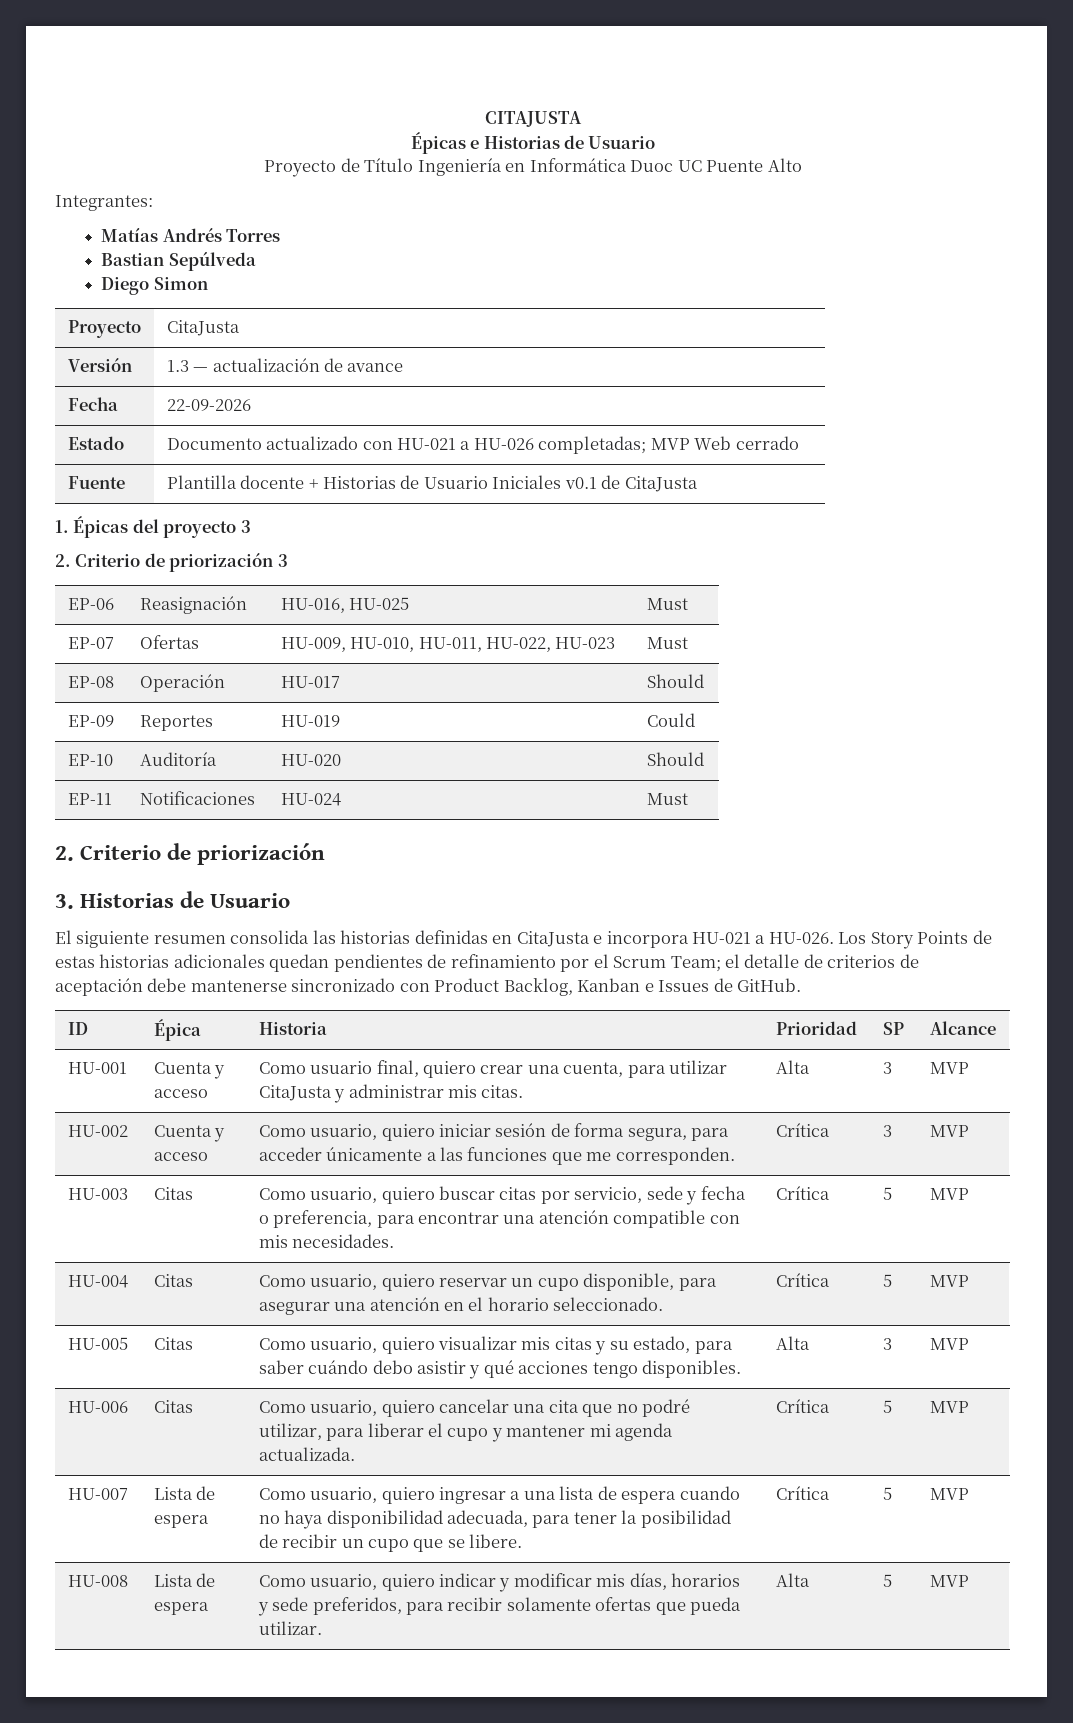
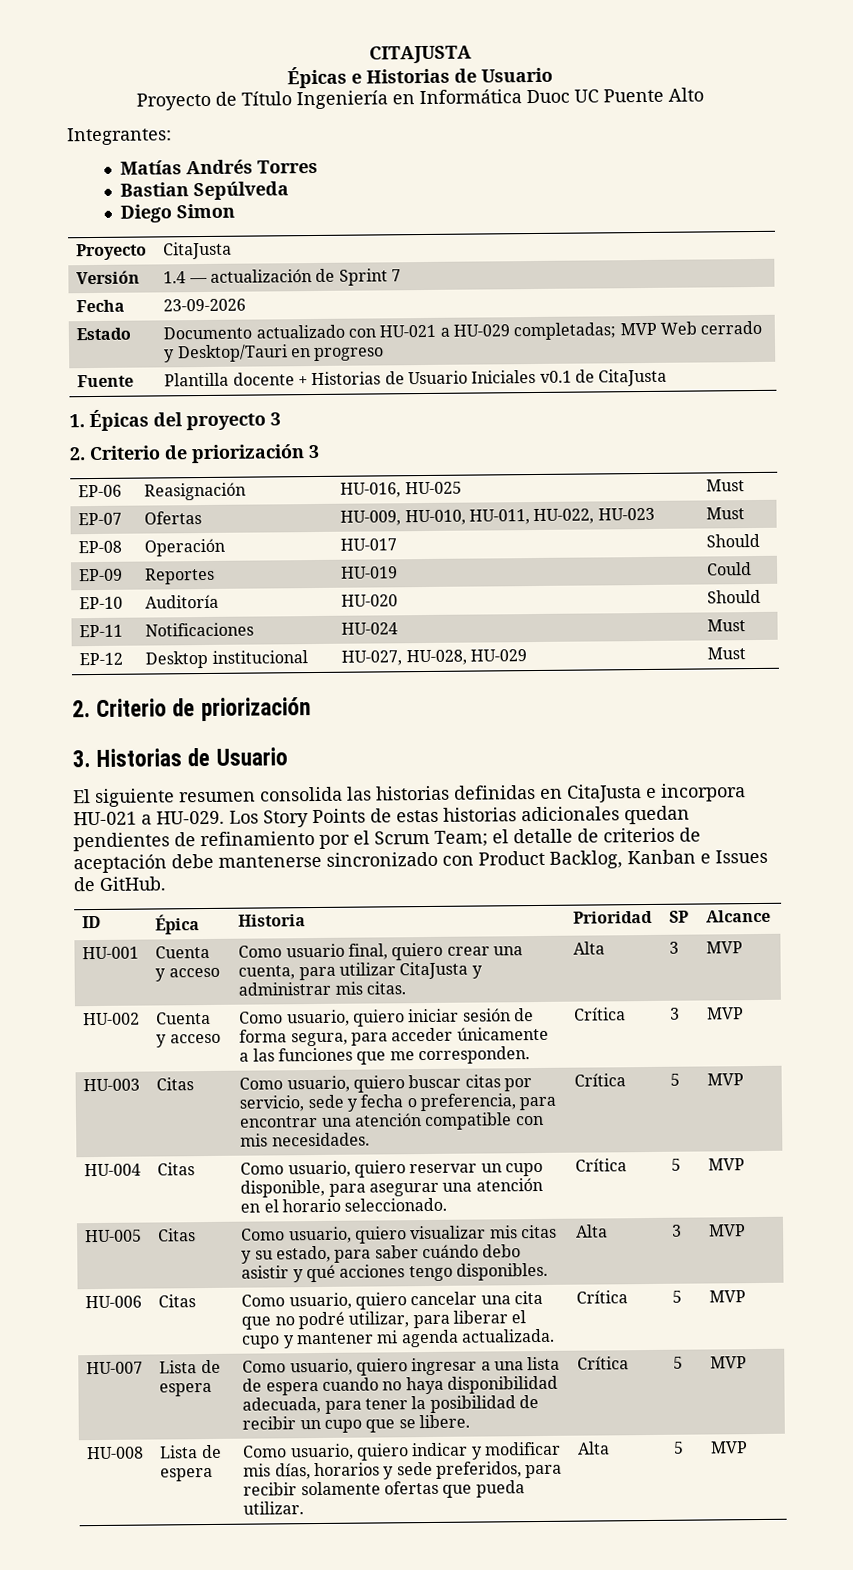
- Versión | 1.3 — actualización de avance
+ Versión | 1.4 — actualización de Sprint 7
- Fecha | 22-09-2026
+ Fecha | 23-09-2026
- Estado | Documento actualizado con HU-021 a HU-026 completadas; MVP Web cerrado
+ Estado | Documento actualizado con HU-021 a HU-029 completadas; MVP Web cerrado y Desktop/Tauri en progreso
+ EP-12 | Desktop institucional | HU-027, HU-028, HU-029 | Must
- El siguiente resumen consolida las historias definidas en CitaJusta e incorpora HU-021 a HU-026.
+ El siguiente resumen consolida las historias definidas en CitaJusta e incorpora HU-021 a HU-029.

